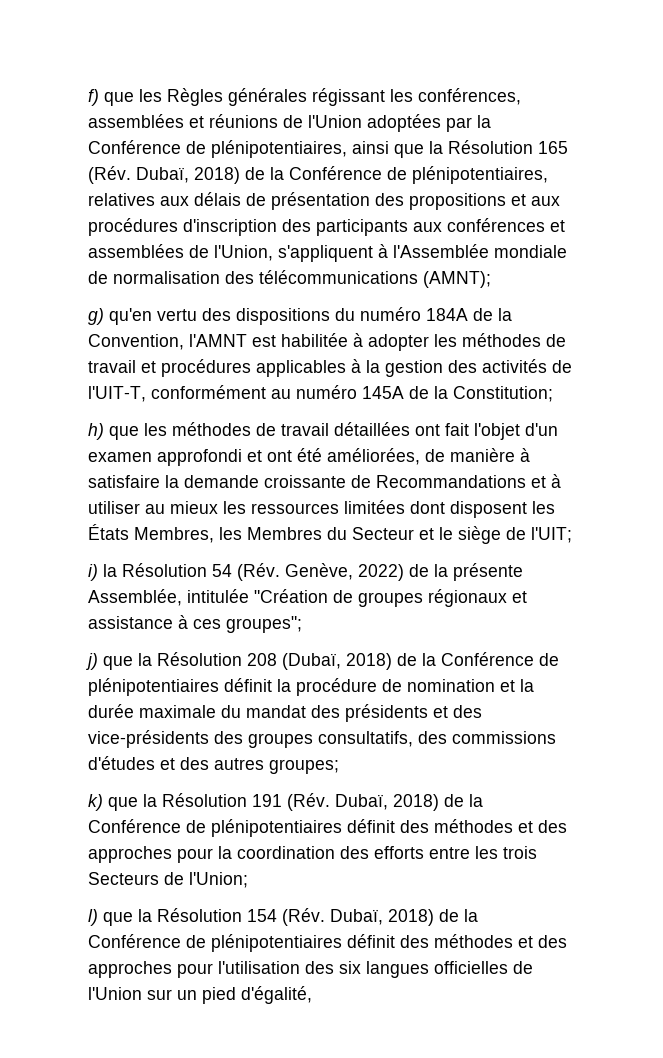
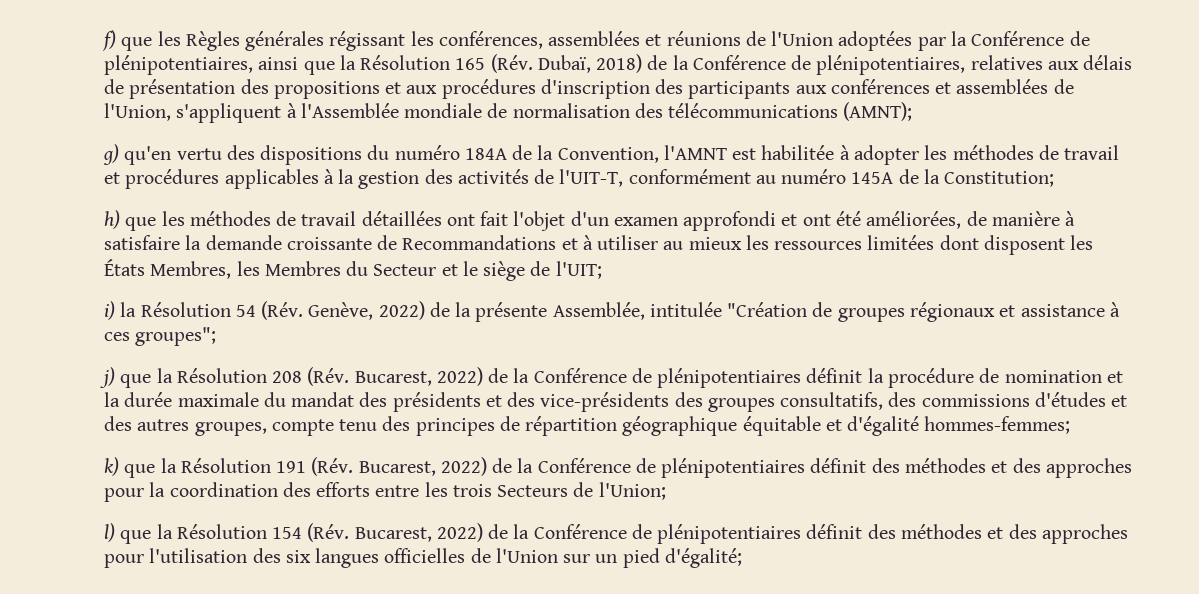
- j) que la Résolution 208 (Dubaï, 2018) de la Conférence de plénipotentiaires définit la procédure de nomination et la durée maximale du mandat des présidents et des vice-présidents des groupes consultatifs, des commissions d'études et des autres groupes;
+ j) que la Résolution 208 (Rév. Bucarest, 2022) de la Conférence de plénipotentiaires définit la procédure de nomination et la durée maximale du mandat des présidents et des vice-présidents des groupes consultatifs, des commissions d'études et des autres groupes, compte tenu des principes de répartition géographique équitable et d'égalité hommes-femmes;
- k) que la Résolution 191 (Rév. Dubaï, 2018) de la Conférence de plénipotentiaires définit des méthodes et des approches pour la coordination des efforts entre les trois Secteurs de l'Union;
+ k) que la Résolution 191 (Rév. Bucarest, 2022) de la Conférence de plénipotentiaires définit des méthodes et des approches pour la coordination des efforts entre les trois Secteurs de l'Union;
- l) que la Résolution 154 (Rév. Dubaï, 2018) de la Conférence de plénipotentiaires définit des méthodes et des approches pour l'utilisation des six langues officielles de l'Union sur un pied d'égalité,
+ l) que la Résolution 154 (Rév. Bucarest, 2022) de la Conférence de plénipotentiaires définit des méthodes et des approches pour l'utilisation des six langues officielles de l'Union sur un pied d'égalité;

